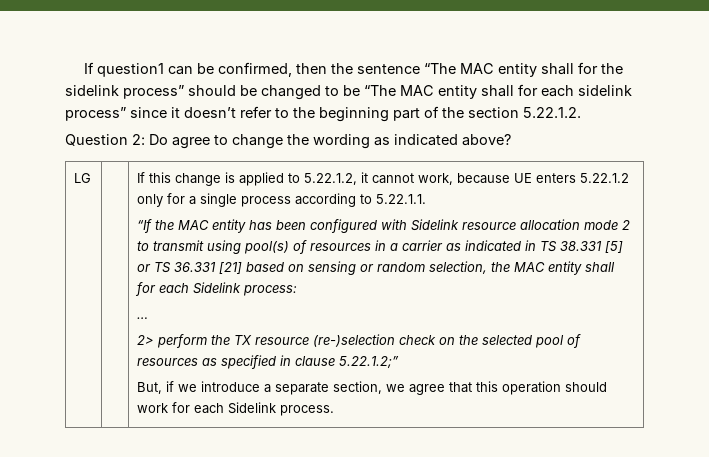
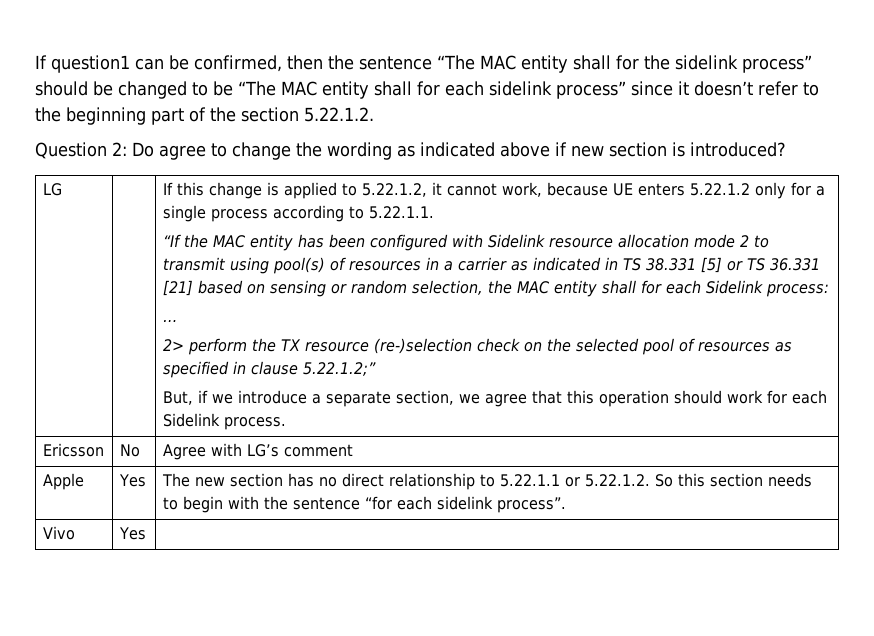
- Question 2: Do agree to change the wording as indicated above?
+ Question 2: Do agree to change the wording as indicated above if new section is introduced?
+ Ericsson | No | Agree with LG’s comment
+ Apple | Yes | The new section has no direct relationship to 5.22.1.1 or 5.22.1.2. So this section needs to begin with the sentence “for each sidelink process”.
+ Vivo | Yes |

